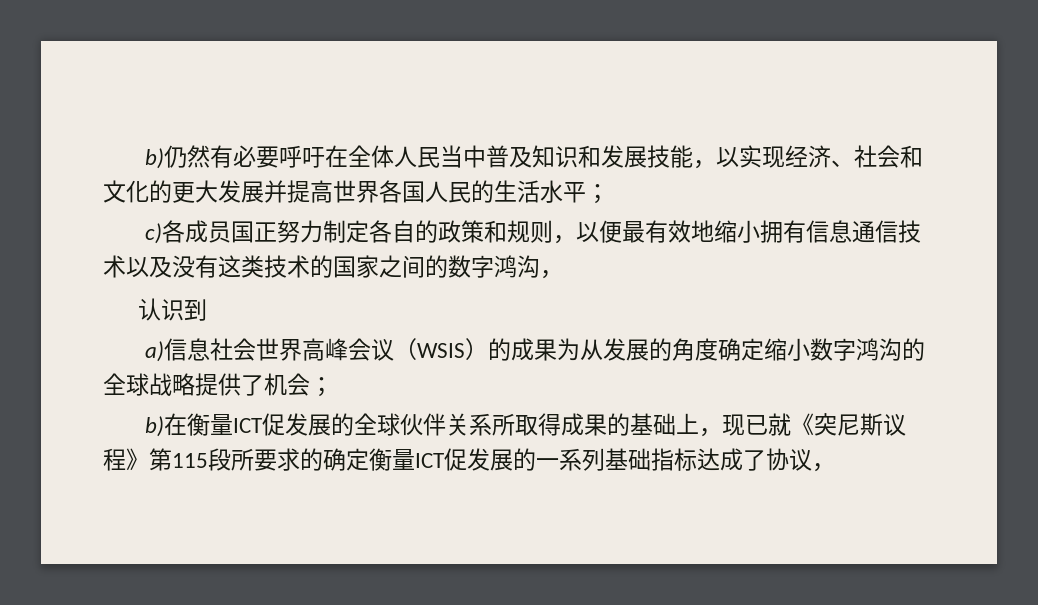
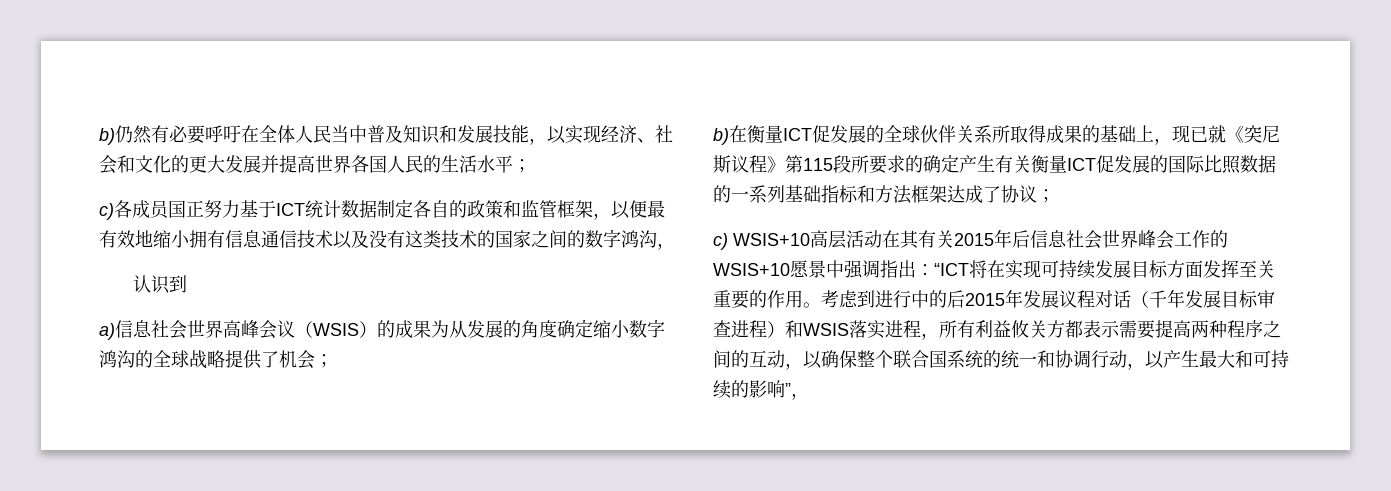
- c)各成员国正努力制定各自的政策和规则，以便最有效地缩小拥有信息通信技术以及没有这类技术的国家之间的数字鸿沟，
+ c)各成员国正努力基于ICT统计数据制定各自的政策和监管框架，以便最有效地缩小拥有信息通信技术以及没有这类技术的国家之间的数字鸿沟，
- b)在衡量ICT促发展的全球伙伴关系所取得成果的基础上，现已就《突尼斯议程》第115段所要求的确定衡量ICT促发展的一系列基础指标达成了协议，
+ b)在衡量ICT促发展的全球伙伴关系所取得成果的基础上，现已就《突尼斯议程》第115段所要求的确定产生有关衡量ICT促发展的国际比照数据的一系列基础指标和方法框架达成了协议；
+ c) WSIS+10高层活动在其有关2015年后信息社会世界峰会工作的WSIS+10愿景中强调指出：“ICT将在实现可持续发展目标方面发挥至关重要的作用。考虑到进行中的后2015年发展议程对话（千年发展目标审查进程）和WSIS落实进程，所有利益攸关方都表示需要提高两种程序之间的互动，以确保整个联合国系统的统一和协调行动，以产生最大和可持续的影响”，

